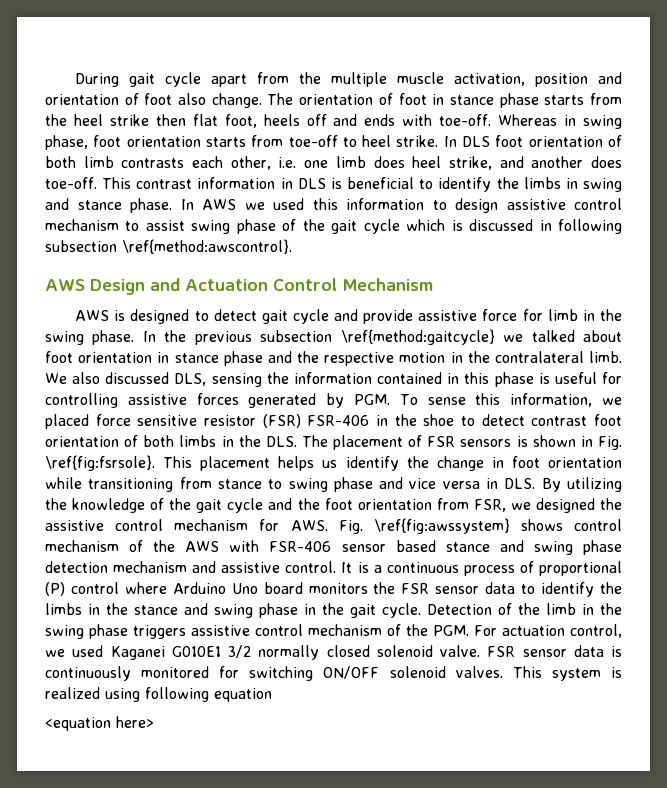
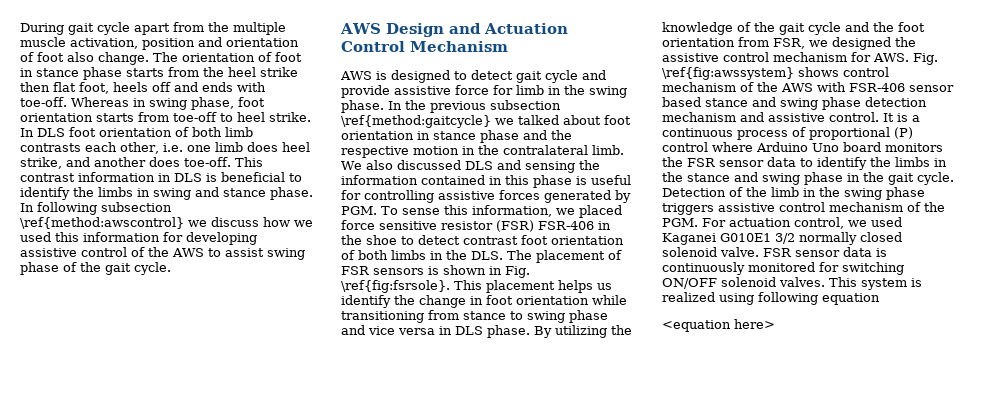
- In AWS we used this information to design assistive control mechanism to assist swing phase of the gait cycle which is discussed in following subsection \ref{method:awscontrol}.
+ In following subsection \ref{method:awscontrol} we discuss how we used this information for developing assistive control of the AWS to assist swing phase of the gait cycle.
- We also discussed DLS, sensing the information contained in this phase is useful for controlling assistive forces generated by PGM. To sense this information, we placed force sensitive resistor (FSR) FSR-406 in the shoe to detect contrast foot orientation of both limbs in the DLS. The placement of FSR sensors is shown in Fig. \ref{fig:fsrsole}.
+ We also discussed DLS and sensing the information contained in this phase is useful for controlling assistive forces generated by PGM. To sense this information, we placed force sensitive resistor (FSR) FSR-406 in the shoe to detect contrast foot orientation of both limbs in the DLS. The placement of FSR sensors is shown in Fig. \ref{fig:fsrsole}.
- This placement helps us identify the change in foot orientation while transitioning from stance to swing phase and vice versa in DLS. By utilizing the knowledge of the gait cycle and the foot orientation from FSR, we designed the assistive control mechanism for AWS. Fig. \ref{fig:awssystem} shows control mechanism of the AWS with FSR-406 sensor based stance and swing phase detection mechanism and assistive control.
+ This placement helps us identify the change in foot orientation while transitioning from stance to swing phase and vice versa in DLS phase. By utilizing the knowledge of the gait cycle and the foot orientation from FSR, we designed the assistive control mechanism for AWS. Fig. \ref{fig:awssystem} shows control mechanism of the AWS with FSR-406 sensor based stance and swing phase detection mechanism and assistive control.

